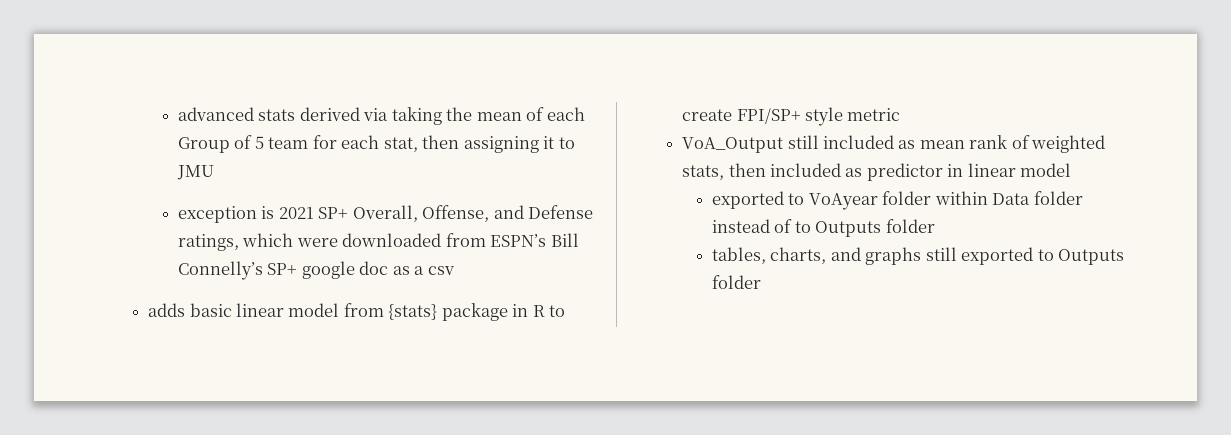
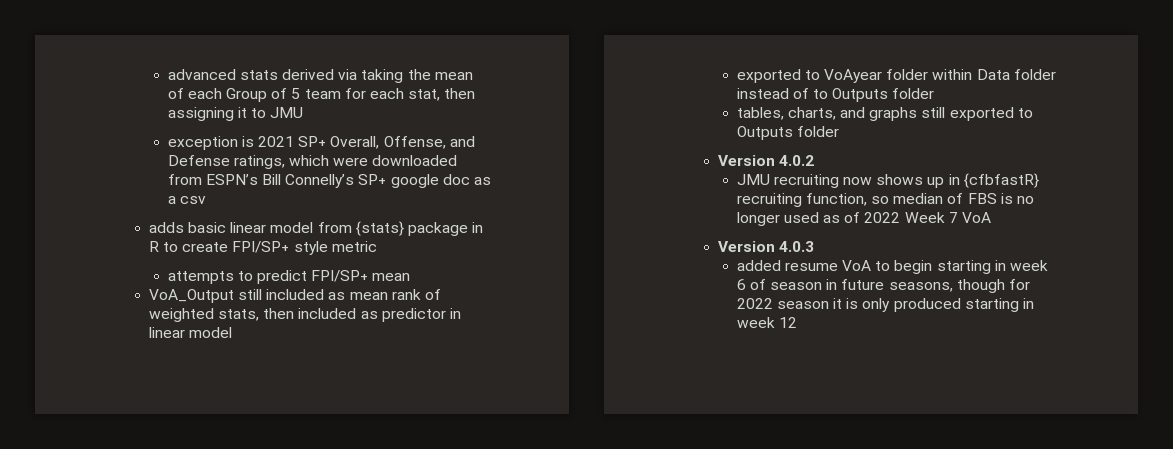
+ attempts to predict FPI/SP+ mean
+ Version 4.0.2
+ JMU recruiting now shows up in {cfbfastR} recruiting function, so median of FBS is no longer used as of 2022 Week 7 VoA
+ Version 4.0.3
+ added resume VoA to begin starting in week 6 of season in future seasons, though for 2022 season it is only produced starting in week 12

